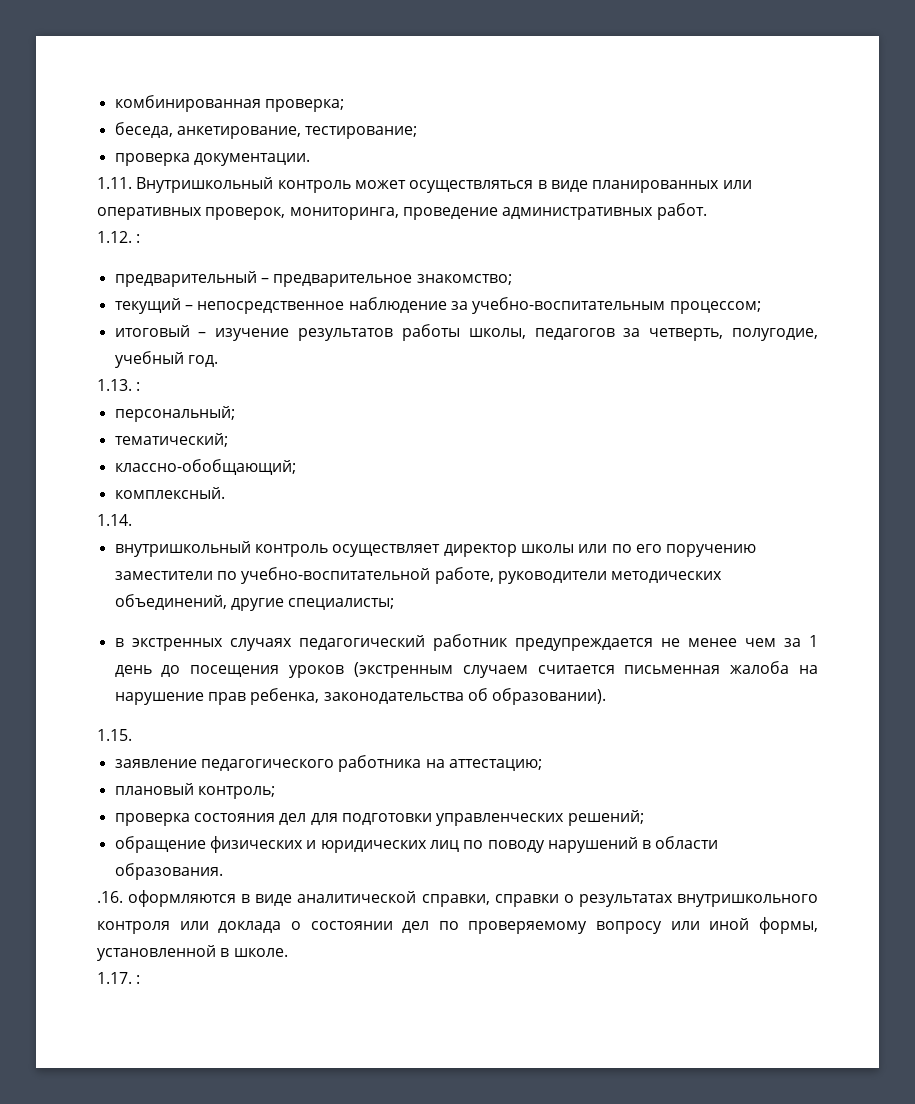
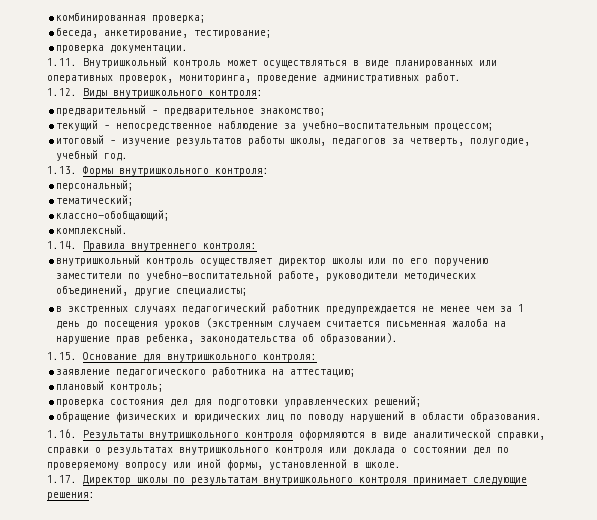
- 1.12. :
+ 1.12. Виды внутришкольного контроля:
- 1.13. :
+ 1.13. Формы внутришкольного контроля:
- 1.14.
+ 1.14. Правила внутреннего контроля:
- 1.15.
+ 1.15. Основание для внутришкольного контроля:
- .16. оформляются в виде аналитической справки, справки о результатах внутришкольного контроля или доклада о состоянии дел по проверяемому вопросу или иной формы, установленной в школе.
+ 1.16. Результаты внутришкольного контроля оформляются в виде аналитической справки, справки о результатах внутришкольного контроля или доклада о состоянии дел по проверяемому вопросу или иной формы, установленной в школе.
- 1.17. :
+ 1.17. Директор школы по результатам внутришкольного контроля принимает следующие решения:

